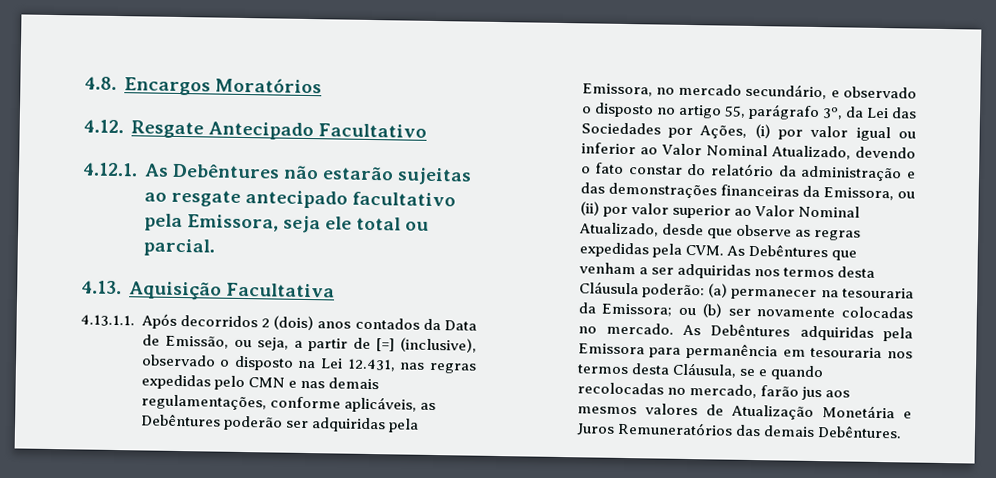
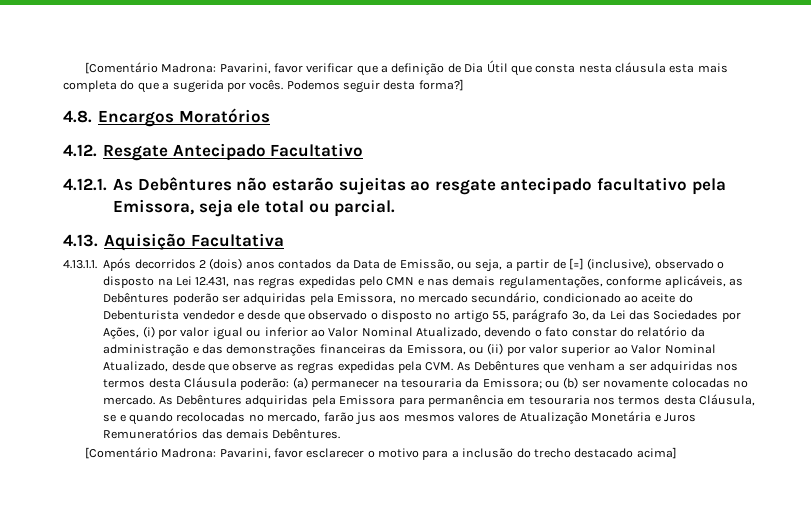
+ [Comentário Madrona: Pavarini, favor verificar que a definição de Dia Útil que consta nesta cláusula esta mais completa do que a sugerida por vocês. Podemos seguir desta forma?]
- 4.13.1.1. Após decorridos 2 (dois) anos contados da Data de Emissão, ou seja, a partir de [=] (inclusive), observado o disposto na Lei 12.431, nas regras expedidas pelo CMN e nas demais regulamentações, conforme aplicáveis, as Debêntures poderão ser adquiridas pela Emissora, no mercado secundário, e observado o disposto no artigo 55, parágrafo 3º, da Lei das Sociedades por Ações, (i) por valor igual ou inferior ao Valor Nominal Atualizado, devendo o fato constar do relatório da administração e das demonstrações financeiras da Emissora, ou (ii) por valor superior ao Valor Nominal Atualizado, desde que observe as regras expedidas pela CVM. As Debêntures que venham a ser adquiridas nos termos desta Cláusula poderão:
+ 4.13.1.1. Após decorridos 2 (dois) anos contados da Data de Emissão, ou seja, a partir de [=] (inclusive), observado o disposto na Lei 12.431, nas regras expedidas pelo CMN e nas demais regulamentações, conforme aplicáveis, as Debêntures poderão ser adquiridas pela Emissora, no mercado secundário, condicionado ao aceite do Debenturista vendedor e desde que observado o disposto no artigo 55, parágrafo 3º, da Lei das Sociedades por Ações, (i) por valor igual ou inferior ao Valor Nominal Atualizado, devendo o fato constar do relatório da administração e das demonstrações financeiras da Emissora, ou (ii) por valor superior ao Valor Nominal Atualizado, desde que observe as regras expedidas pela CVM. As Debêntures que venham a ser adquiridas nos termos desta Cláusula poderão:
+ [Comentário Madrona: Pavarini, favor esclarecer o motivo para a inclusão do trecho destacado acima]

